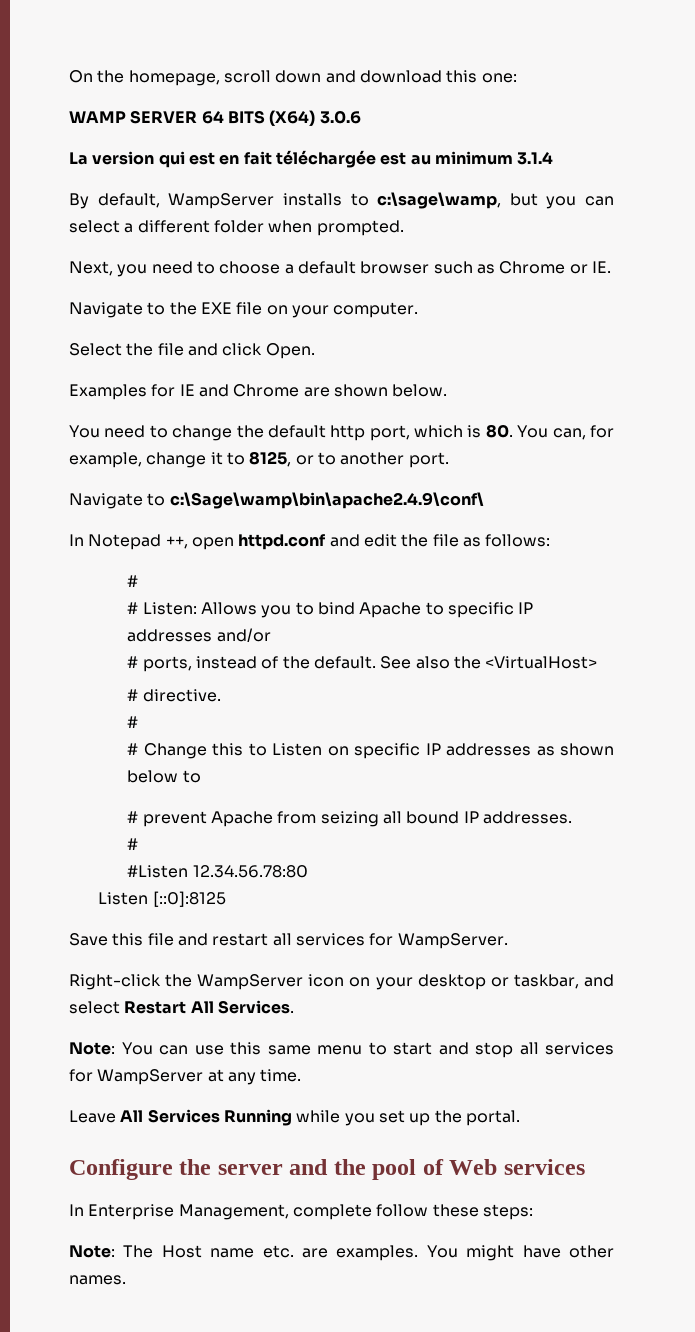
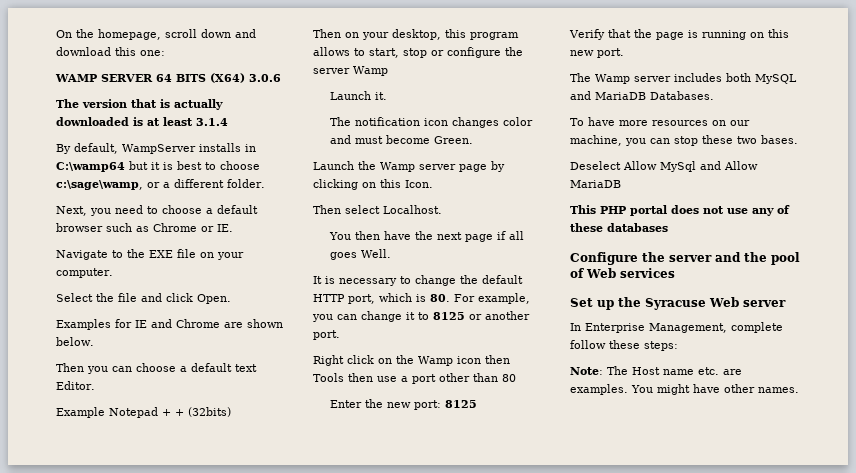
- La version qui est en fait téléchargée est au minimum 3.1.4
+ The version that is actually downloaded is at least 3.1.4
- By default, WampServer installs to c:\sage\wamp, but you can select a different folder when prompted.
+ By default, WampServer installs in C:\wamp64 but it is best to choose c:\sage\wamp, or a different folder.
- You need to change the default http port, which is 80. You can, for example, change it to 8125, or to another port.
- Navigate to c:\Sage\wamp\bin\apache2.4.9\conf\
- In Notepad ++, open httpd.conf and edit the file as follows:
- #
- # Listen: Allows you to bind Apache to specific IP addresses and/or
- # ports, instead of the default. See also the <VirtualHost>
- # directive.
- #
- # Change this to Listen on specific IP addresses as shown below to
- # prevent Apache from seizing all bound IP addresses.
- #
- #Listen 12.34.56.78:80
- Listen [::0]:8125
- Save this file and restart all services for WampServer.
- Right-click the WampServer icon on your desktop or taskbar, and select Restart All Services.
- Note: You can use this same menu to start and stop all services for WampServer at any time.
- Leave All Services Running while you set up the portal.
+ Then you can choose a default text Editor.
+ Example Notepad + + (32bits)
+ Then on your desktop, this program allows to start, stop or configure the server Wamp
+ Launch it.
+ The notification icon changes color and must become Green.
+ Launch the Wamp server page by clicking on this Icon.
+ Then select Localhost.
+ You then have the next page if all goes Well.
+ It is necessary to change the default HTTP port, which is 80. For example, you can change it to 8125 or another port.
+ Right click on the Wamp icon then Tools then use a port other than 80
+ Enter the new port: 8125
+ Verify that the page is running on this new port.
+ The Wamp server includes both MySQL and MariaDB Databases.
+ To have more resources on our machine, you can stop these two bases.
+ Deselect Allow MySql and Allow MariaDB
+ This PHP portal does not use any of these databases
+ Set up the Syracuse Web server

